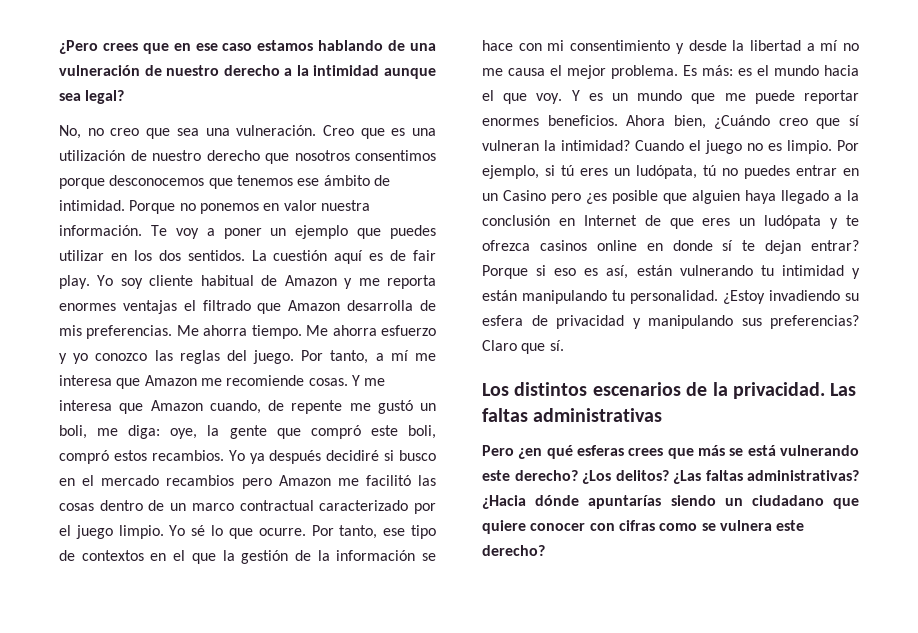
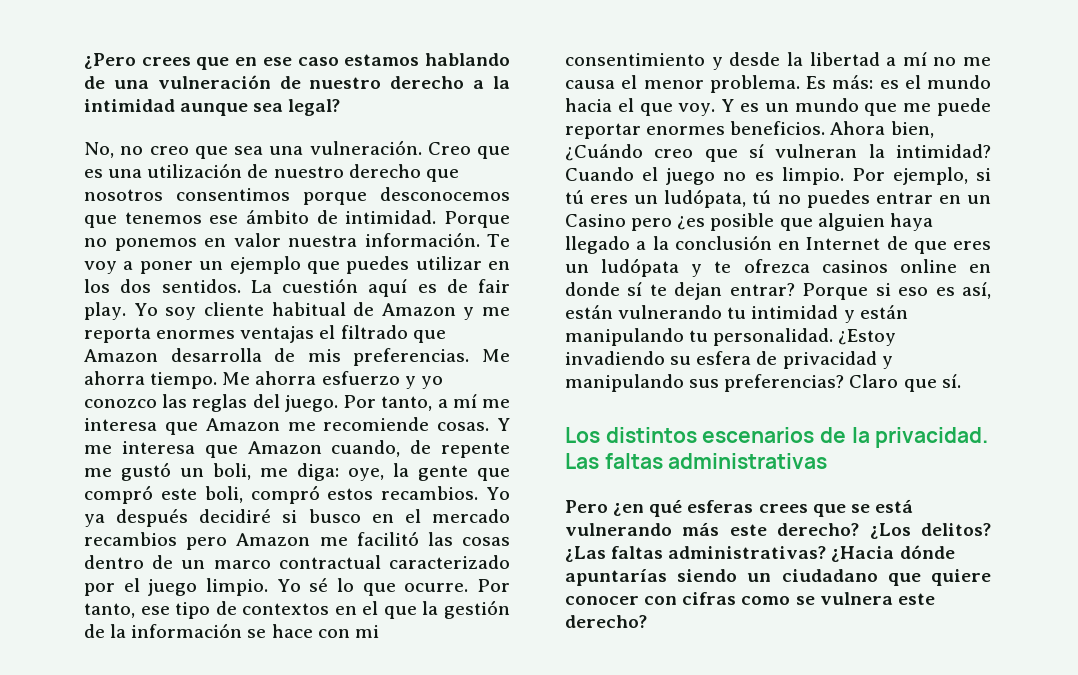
- Por tanto, ese tipo de contextos en el que la gestión de la información se hace con mi consentimiento y desde la libertad a mí no me causa el mejor problema.
+ Por tanto, ese tipo de contextos en el que la gestión de la información se hace con mi consentimiento y desde la libertad a mí no me causa el menor problema.
- Pero ¿en qué esferas crees que más se está vulnerando este derecho?
+ Pero ¿en qué esferas crees que se está vulnerando más este derecho?

